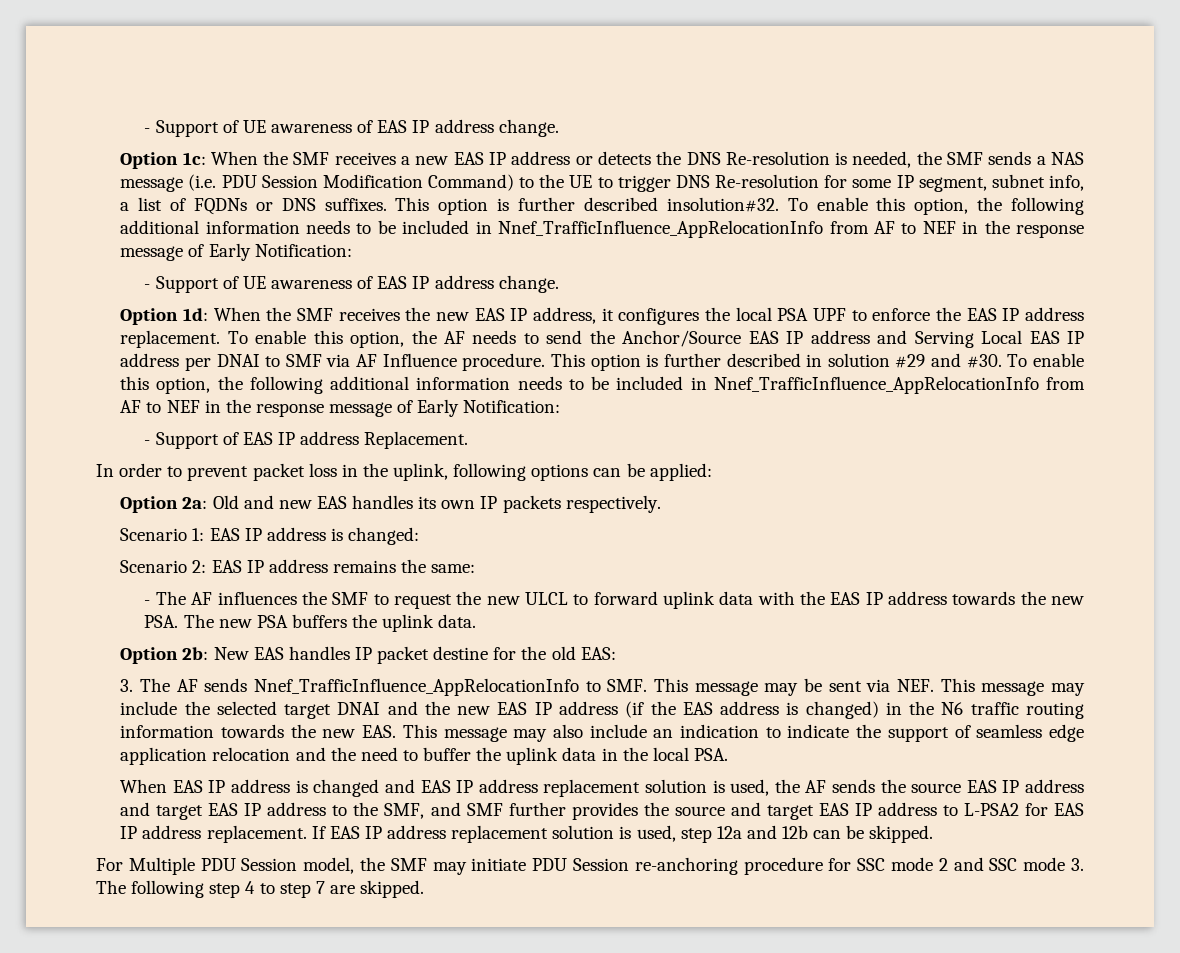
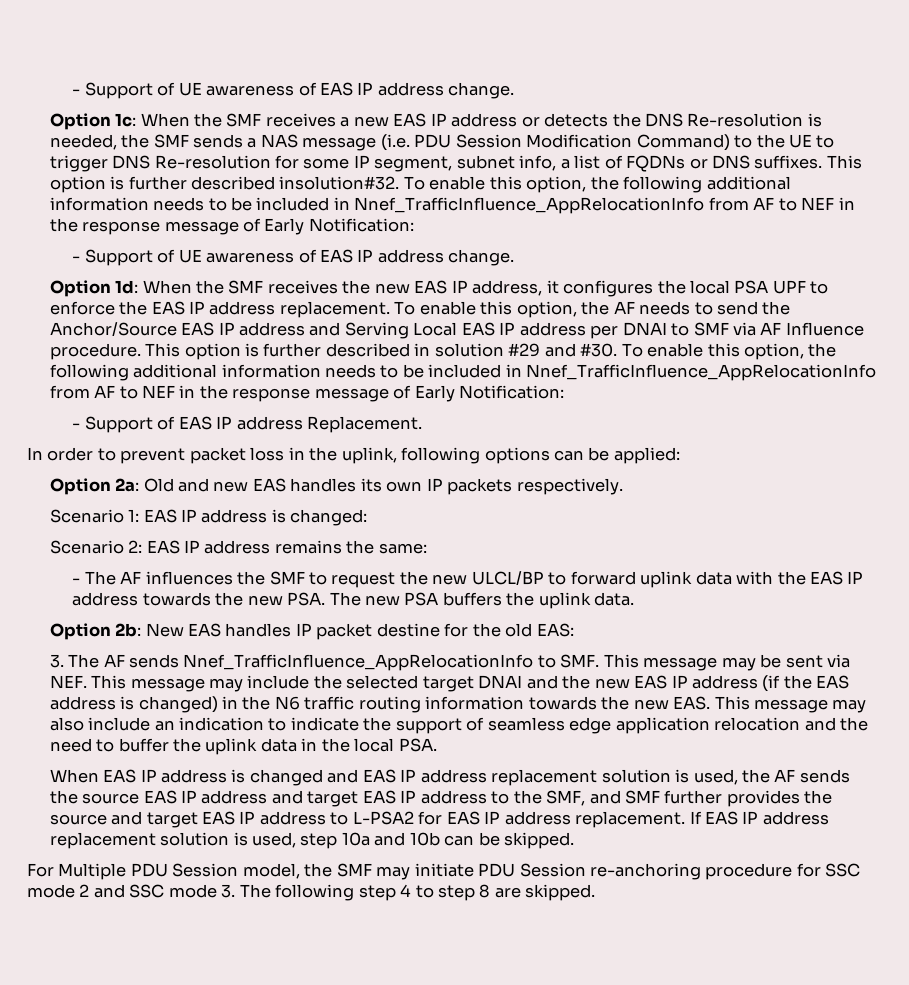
- - The AF influences the SMF to request the new ULCL to forward uplink data with the EAS IP address towards the new PSA. The new PSA buffers the uplink data.
+ - The AF influences the SMF to request the new ULCL/BP to forward uplink data with the EAS IP address towards the new PSA. The new PSA buffers the uplink data.
- If EAS IP address replacement solution is used, step 12a and 12b can be skipped.
+ If EAS IP address replacement solution is used, step 10a and 10b can be skipped.
- For Multiple PDU Session model, the SMF may initiate PDU Session re-anchoring procedure for SSC mode 2 and SSC mode 3. The following step 4 to step 7 are skipped.
+ For Multiple PDU Session model, the SMF may initiate PDU Session re-anchoring procedure for SSC mode 2 and SSC mode 3. The following step 4 to step 8 are skipped.

